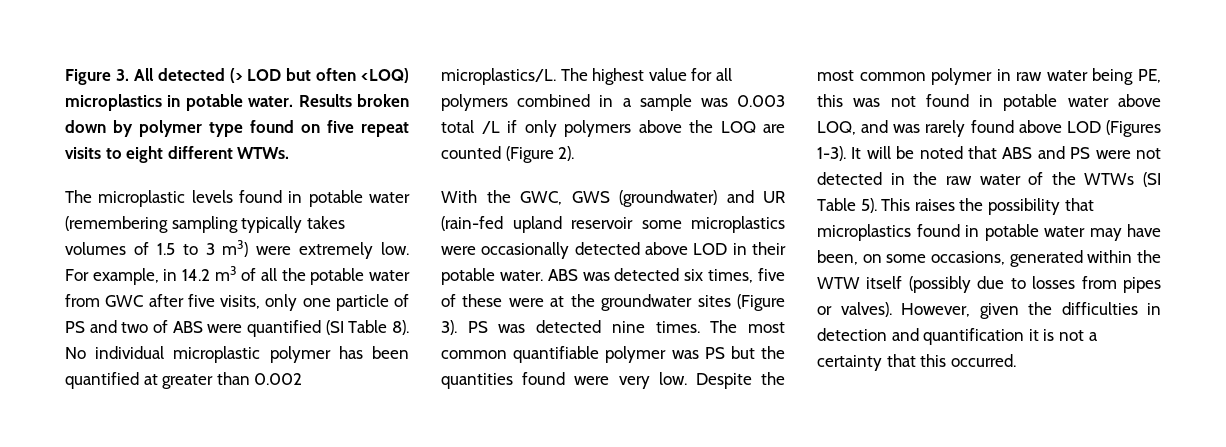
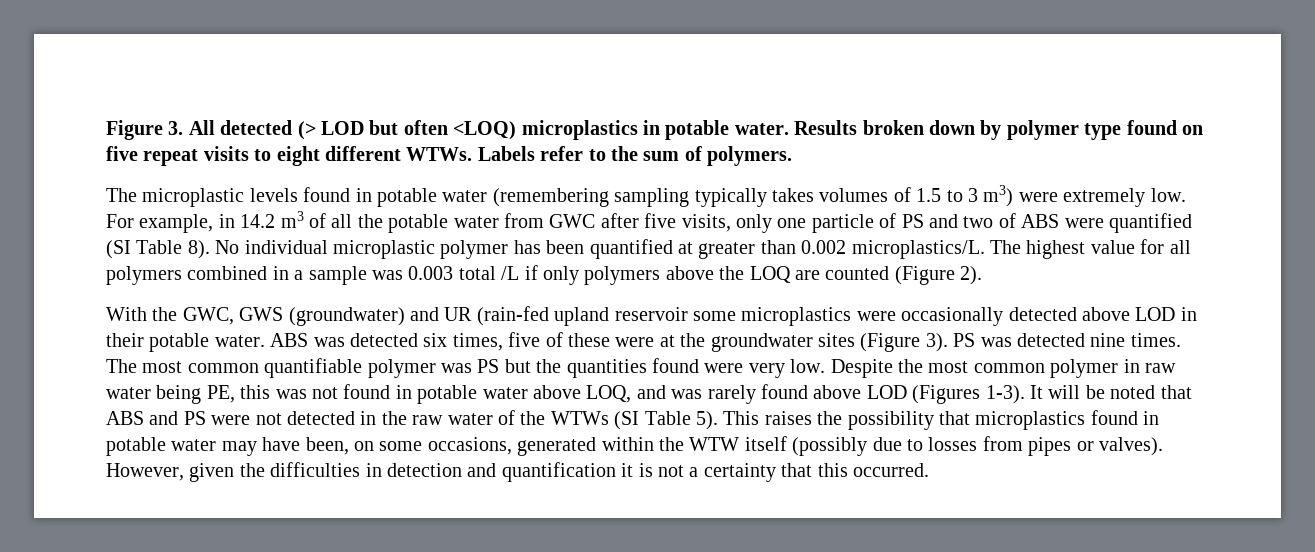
+ Labels refer to the sum of polymers.

